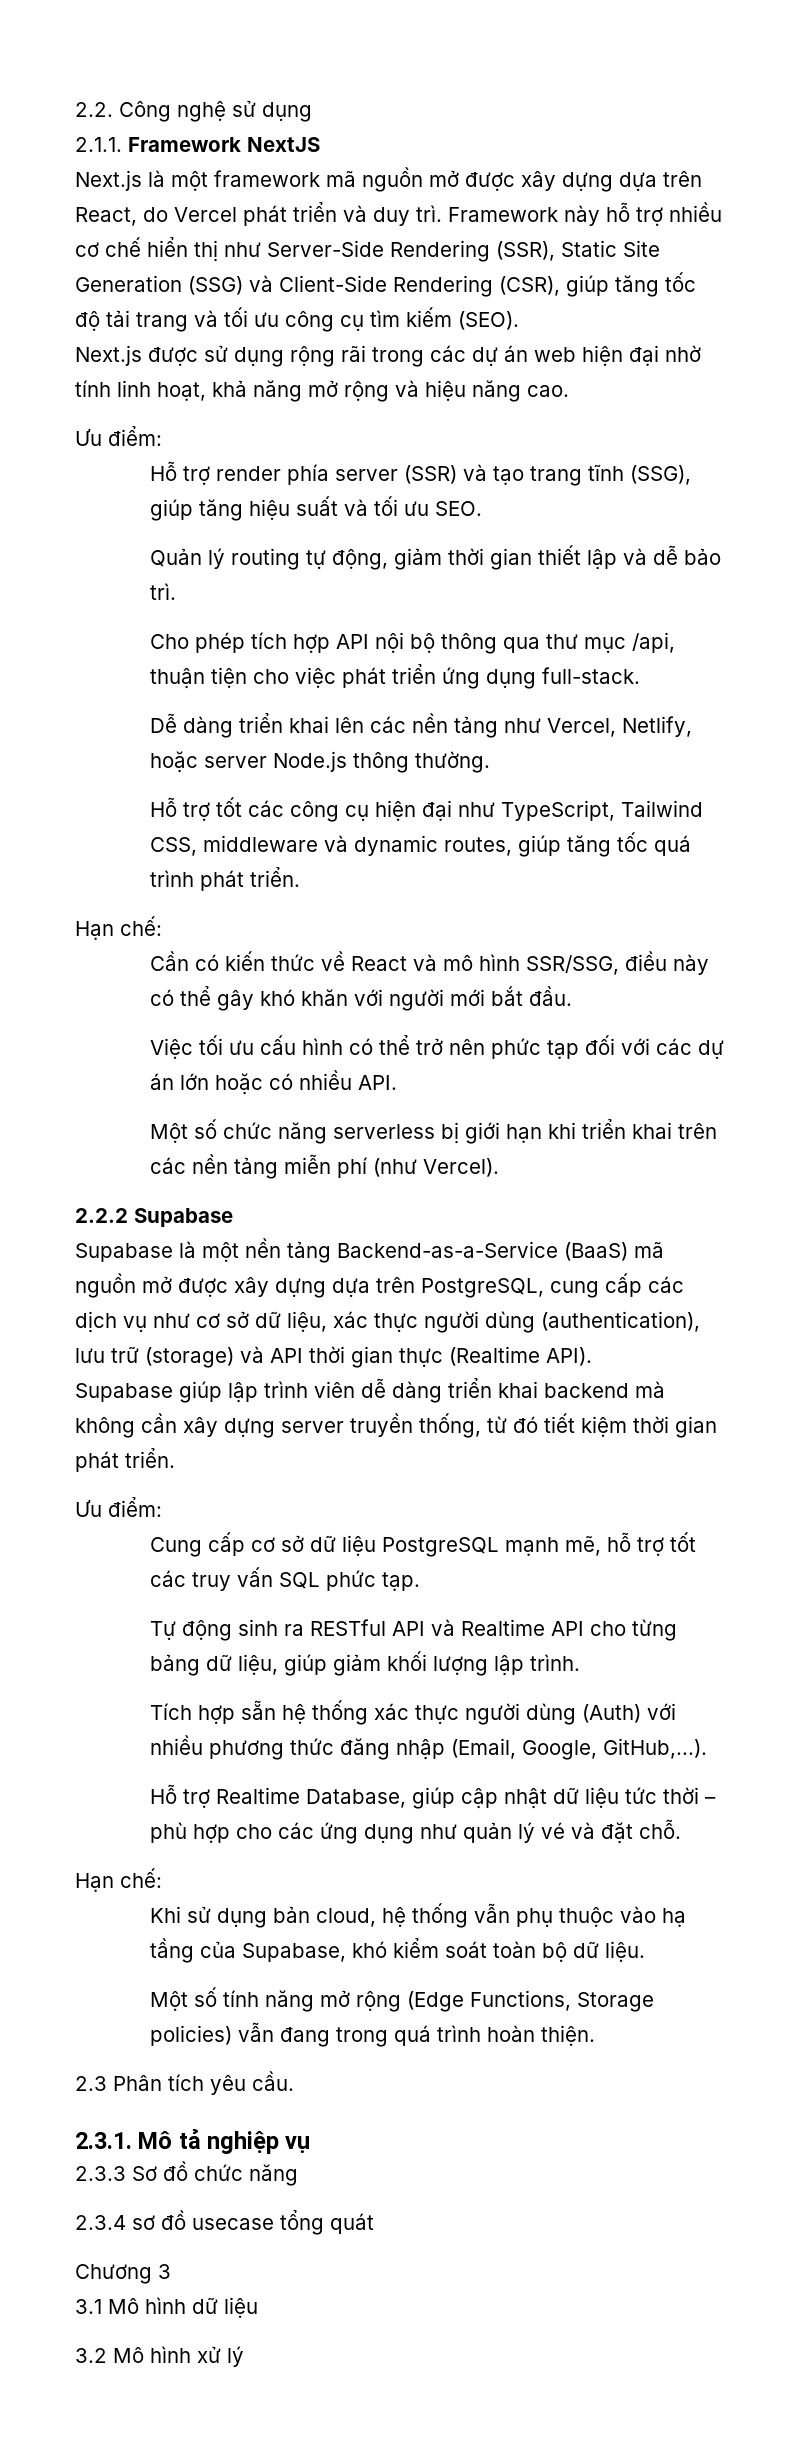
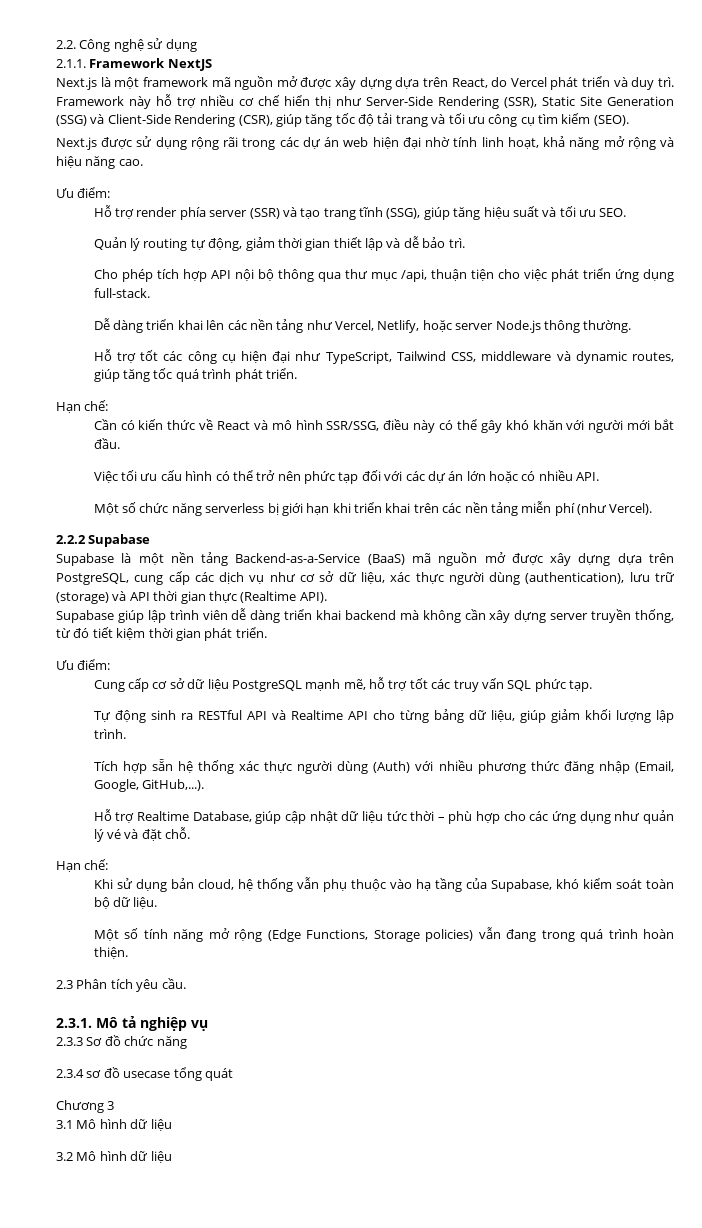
- 3.2 Mô hình xử lý
+ 3.2 Mô hình dữ liệu

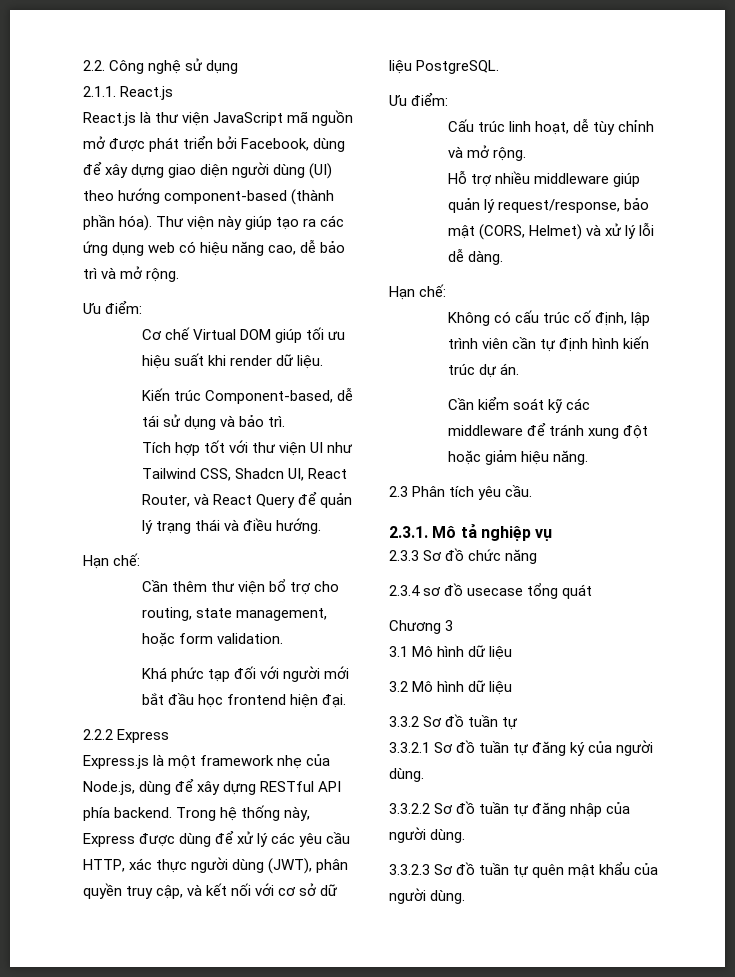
- 2.1.1. Framework NextJS
- Next.js là một framework mã nguồn mở được xây dựng dựa trên React, do Vercel phát triển và duy trì. Framework này hỗ trợ nhiều cơ chế hiển thị như Server-Side Rendering (SSR), Static Site Generation (SSG) và Client-Side Rendering (CSR), giúp tăng tốc độ tải trang và tối ưu công cụ tìm kiếm (SEO).
- Next.js được sử dụng rộng rãi trong các dự án web hiện đại nhờ tính linh hoạt, khả năng mở rộng và hiệu năng cao.
+ 2.1.1. React.js
+ React.js là thư viện JavaScript mã nguồn mở được phát triển bởi Facebook, dùng để xây dựng giao diện người dùng (UI) theo hướng component-based (thành phần hóa). Thư viện này giúp tạo ra các ứng dụng web có hiệu năng cao, dễ bảo trì và mở rộng.
  Ưu điểm:
- Hỗ trợ render phía server (SSR) và tạo trang tĩnh (SSG), giúp tăng hiệu suất và tối ưu SEO.
- Quản lý routing tự động, giảm thời gian thiết lập và dễ bảo trì.
- Cho phép tích hợp API nội bộ thông qua thư mục /api, thuận tiện cho việc phát triển ứng dụng full-stack.
- Dễ dàng triển khai lên các nền tảng như Vercel, Netlify, hoặc server Node.js thông thường.
- Hỗ trợ tốt các công cụ hiện đại như TypeScript, Tailwind CSS, middleware và dynamic routes, giúp tăng tốc quá trình phát triển.
+ Cơ chế Virtual DOM giúp tối ưu hiệu suất khi render dữ liệu.
+ Kiến trúc Component-based, dễ tái sử dụng và bảo trì.
+ Tích hợp tốt với thư viện UI như Tailwind CSS, Shadcn UI, React Router, và React Query để quản lý trạng thái và điều hướng.
  Hạn chế:
- Cần có kiến thức về React và mô hình SSR/SSG, điều này có thể gây khó khăn với người mới bắt đầu.
- Việc tối ưu cấu hình có thể trở nên phức tạp đối với các dự án lớn hoặc có nhiều API.
- Một số chức năng serverless bị giới hạn khi triển khai trên các nền tảng miễn phí (như Vercel).
- 2.2.2 Supabase
- Supabase là một nền tảng Backend-as-a-Service (BaaS) mã nguồn mở được xây dựng dựa trên PostgreSQL, cung cấp các dịch vụ như cơ sở dữ liệu, xác thực người dùng (authentication), lưu trữ (storage) và API thời gian thực (Realtime API).
- Supabase giúp lập trình viên dễ dàng triển khai backend mà không cần xây dựng server truyền thống, từ đó tiết kiệm thời gian phát triển.
+ Cần thêm thư viện bổ trợ cho routing, state management, hoặc form validation.
+ Khá phức tạp đối với người mới bắt đầu học frontend hiện đại.
+ 2.2.2 Express
+ Express.js là một framework nhẹ của Node.js, dùng để xây dựng RESTful API phía backend. Trong hệ thống này, Express được dùng để xử lý các yêu cầu HTTP, xác thực người dùng (JWT), phân quyền truy cập, và kết nối với cơ sở dữ liệu PostgreSQL.
  Ưu điểm:
- Cung cấp cơ sở dữ liệu PostgreSQL mạnh mẽ, hỗ trợ tốt các truy vấn SQL phức tạp.
- Tự động sinh ra RESTful API và Realtime API cho từng bảng dữ liệu, giúp giảm khối lượng lập trình.
- Tích hợp sẵn hệ thống xác thực người dùng (Auth) với nhiều phương thức đăng nhập (Email, Google, GitHub,...).
- Hỗ trợ Realtime Database, giúp cập nhật dữ liệu tức thời – phù hợp cho các ứng dụng như quản lý vé và đặt chỗ.
+ Cấu trúc linh hoạt, dễ tùy chỉnh và mở rộng.
+ Hỗ trợ nhiều middleware giúp quản lý request/response, bảo mật (CORS, Helmet) và xử lý lỗi dễ dàng.
  Hạn chế:
- Khi sử dụng bản cloud, hệ thống vẫn phụ thuộc vào hạ tầng của Supabase, khó kiểm soát toàn bộ dữ liệu.
- Một số tính năng mở rộng (Edge Functions, Storage policies) vẫn đang trong quá trình hoàn thiện.
+ Không có cấu trúc cố định, lập trình viên cần tự định hình kiến trúc dự án.
+ Cần kiểm soát kỹ các middleware để tránh xung đột hoặc giảm hiệu năng.
+ 3.3.2 Sơ đồ tuần tự
+ 3.3.2.1 Sơ đồ tuần tự đăng ký của người dùng.
+ 3.3.2.2 Sơ đồ tuần tự đăng nhập của người dùng.
+ 3.3.2.3 Sơ đồ tuần tự quên mật khẩu của người dùng.

